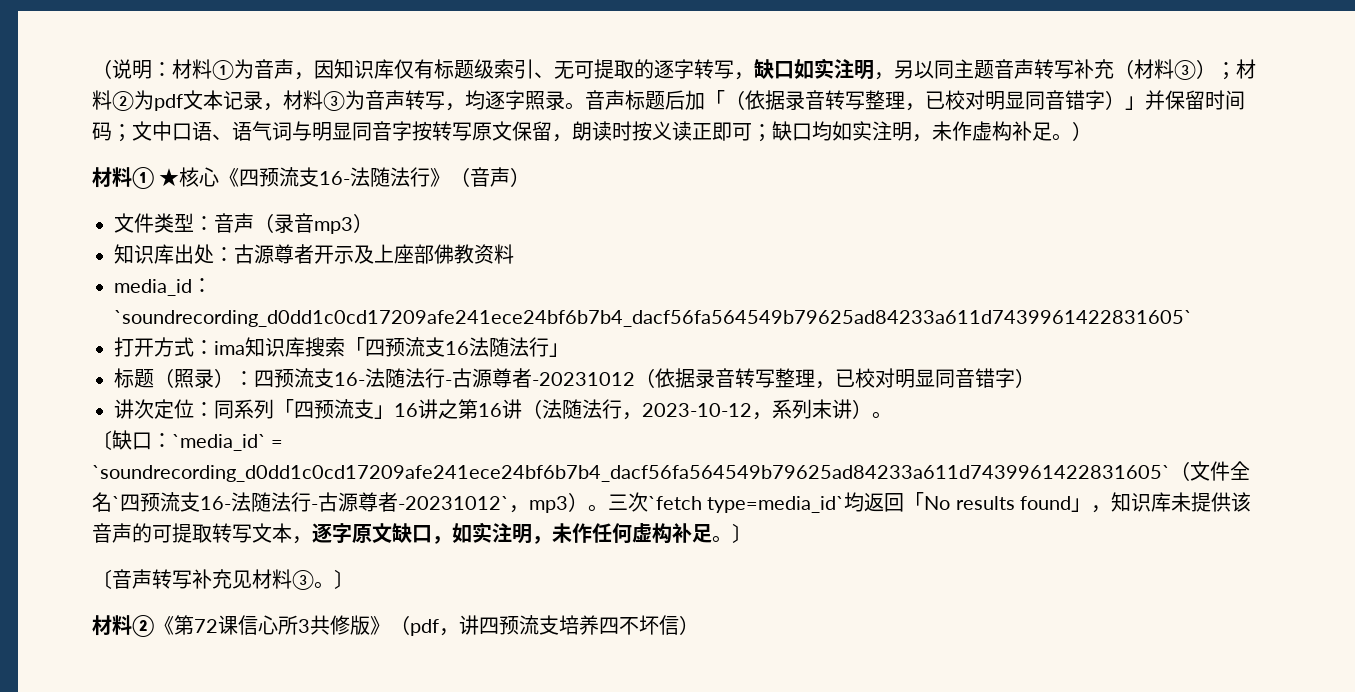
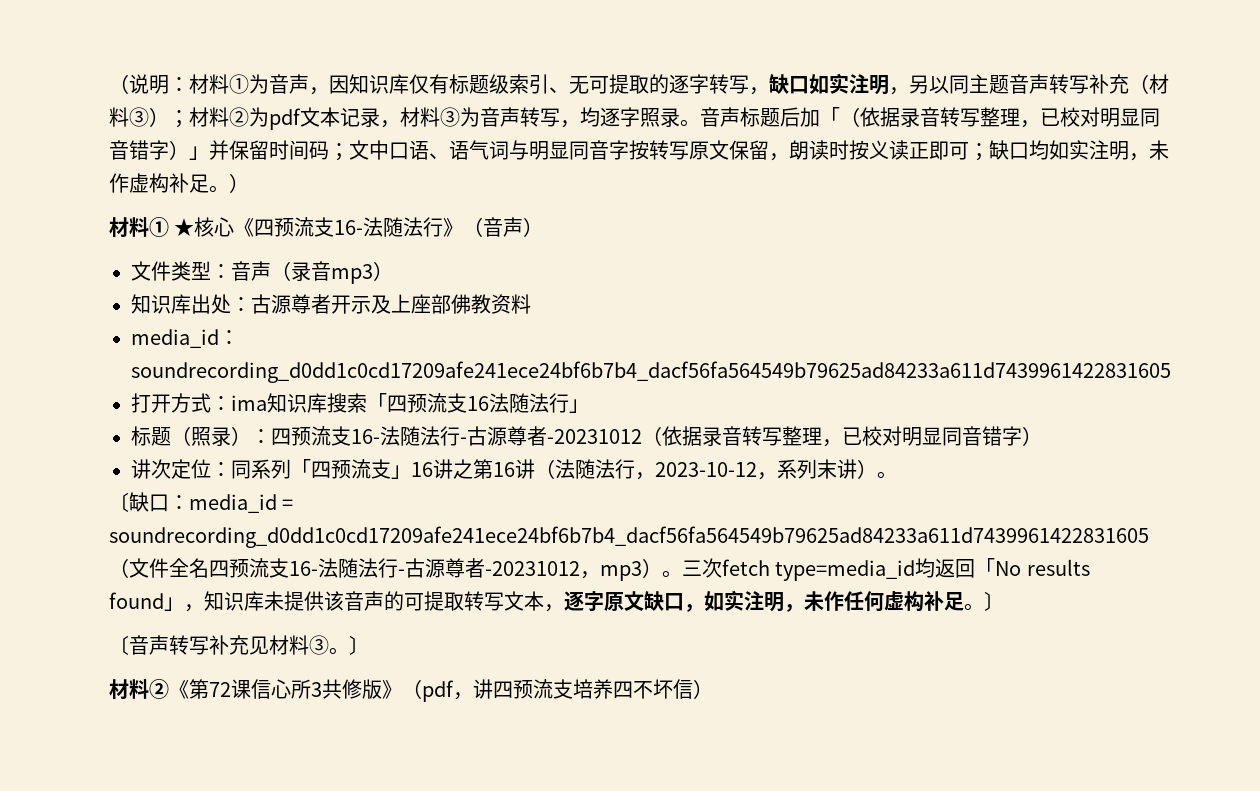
- media_id：`soundrecording_d0dd1c0cd17209afe241ece24bf6b7b4_dacf56fa564549b79625ad84233a611d7439961422831605`
+ media_id：soundrecording_d0dd1c0cd17209afe241ece24bf6b7b4_dacf56fa564549b79625ad84233a611d7439961422831605
- 〔缺口：`media_id` = `soundrecording_d0dd1c0cd17209afe241ece24bf6b7b4_dacf56fa564549b79625ad84233a611d7439961422831605`（文件全名`四预流支16-法随法行-古源尊者-20231012`，mp3）。
+ 〔缺口：media_id = soundrecording_d0dd1c0cd17209afe241ece24bf6b7b4_dacf56fa564549b79625ad84233a611d7439961422831605（文件全名四预流支16-法随法行-古源尊者-20231012，mp3）。
- 三次`fetch type=media_id`均返回「No results found」，知识库未提供该音声的可提取转写文本，逐字原文缺口，如实注明，未作任何虚构补足。
+ 三次fetch type=media_id均返回「No results found」，知识库未提供该音声的可提取转写文本，逐字原文缺口，如实注明，未作任何虚构补足。

